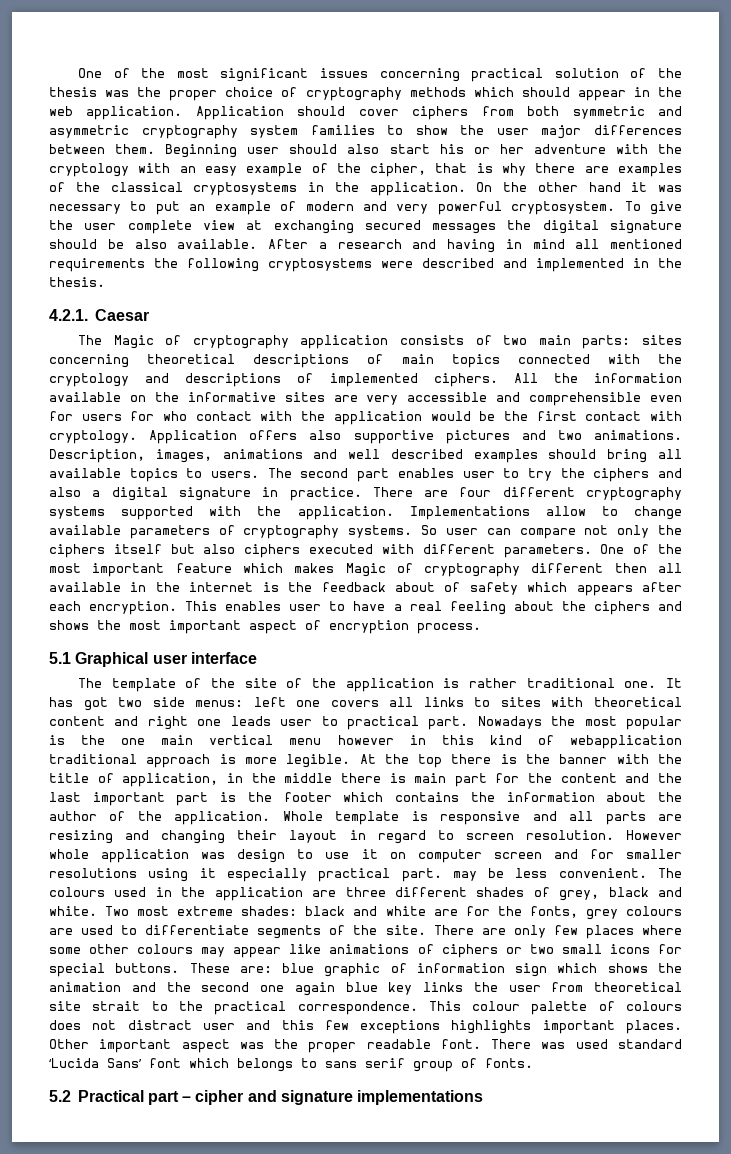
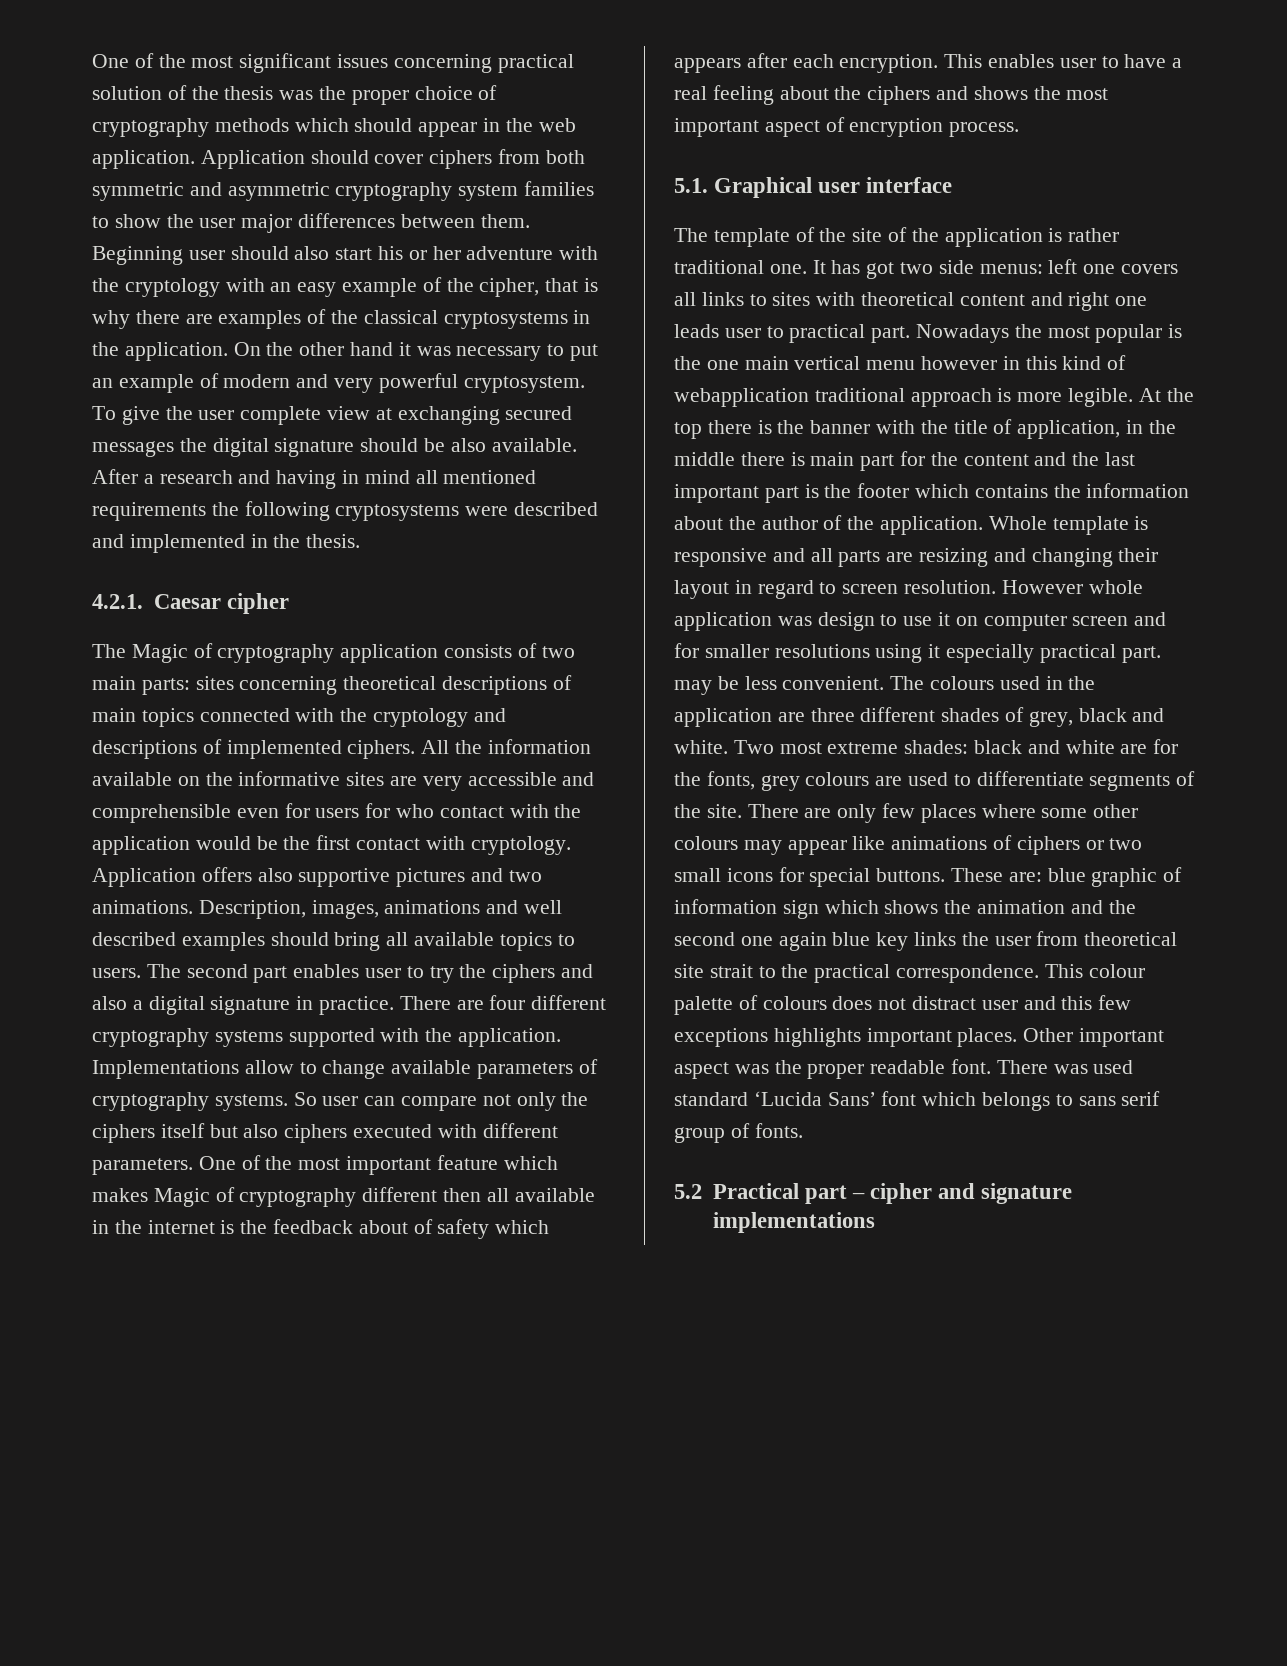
- 4.2.1. Caesar
+ 4.2.1. Caesar cipher
- 5.1 Graphical user interface
+ 5.1. Graphical user interface

